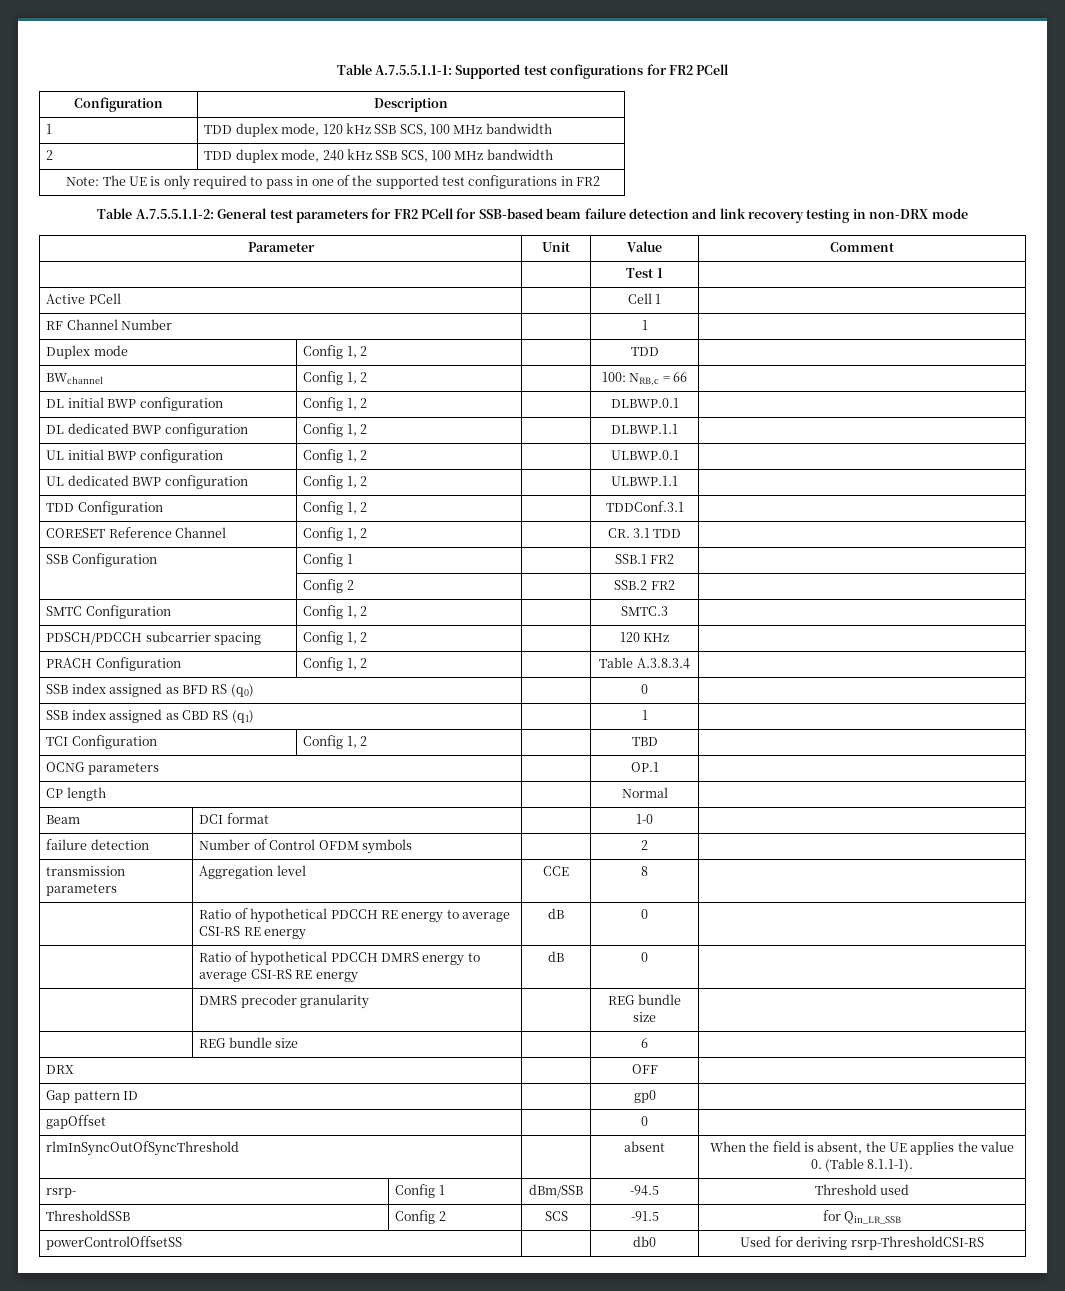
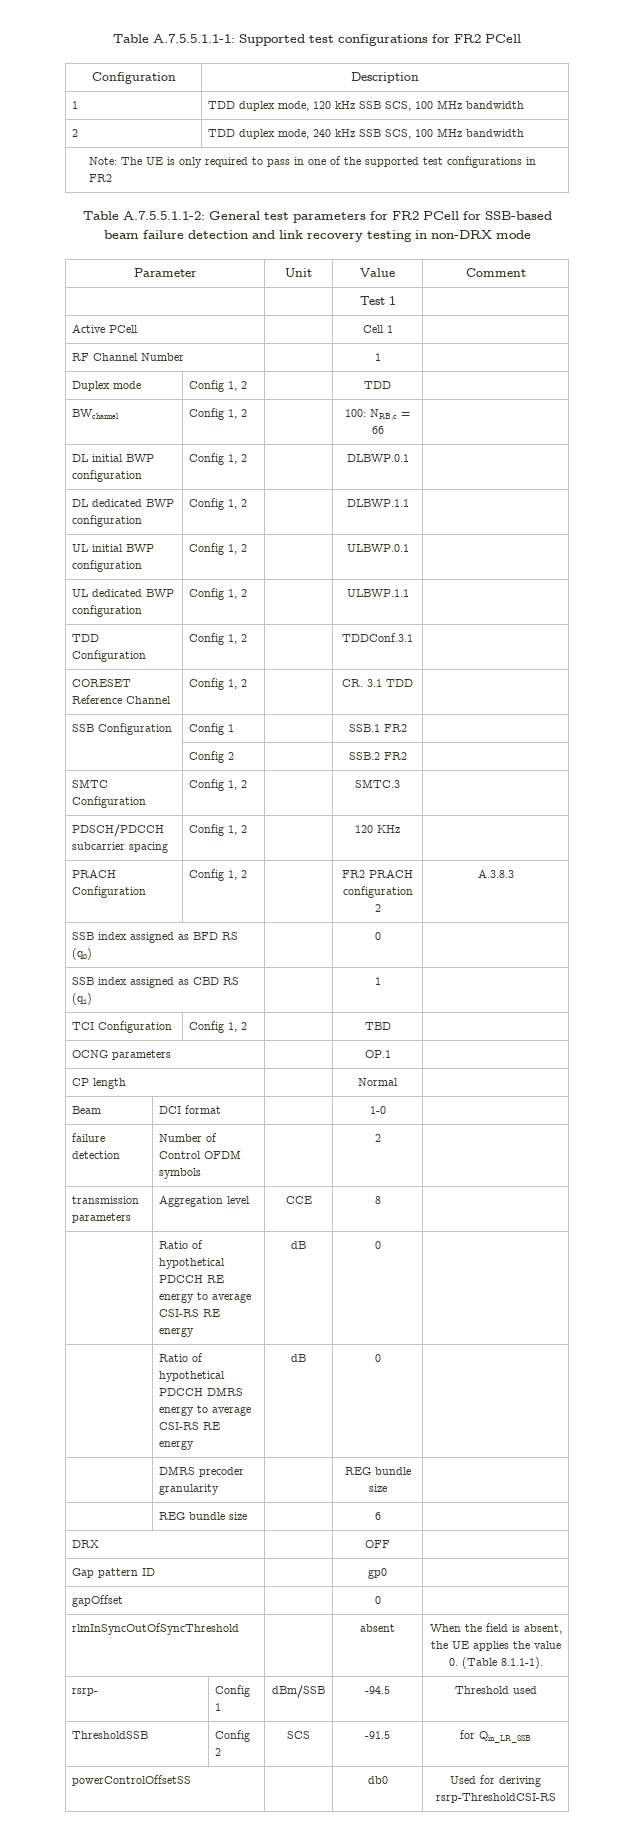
- PRACH Configuration | Config 1, 2 | | Table A.3.8.3.4 |
+ PRACH Configuration | Config 1, 2 | | FR2 PRACH configuration 2 | A.3.8.3

